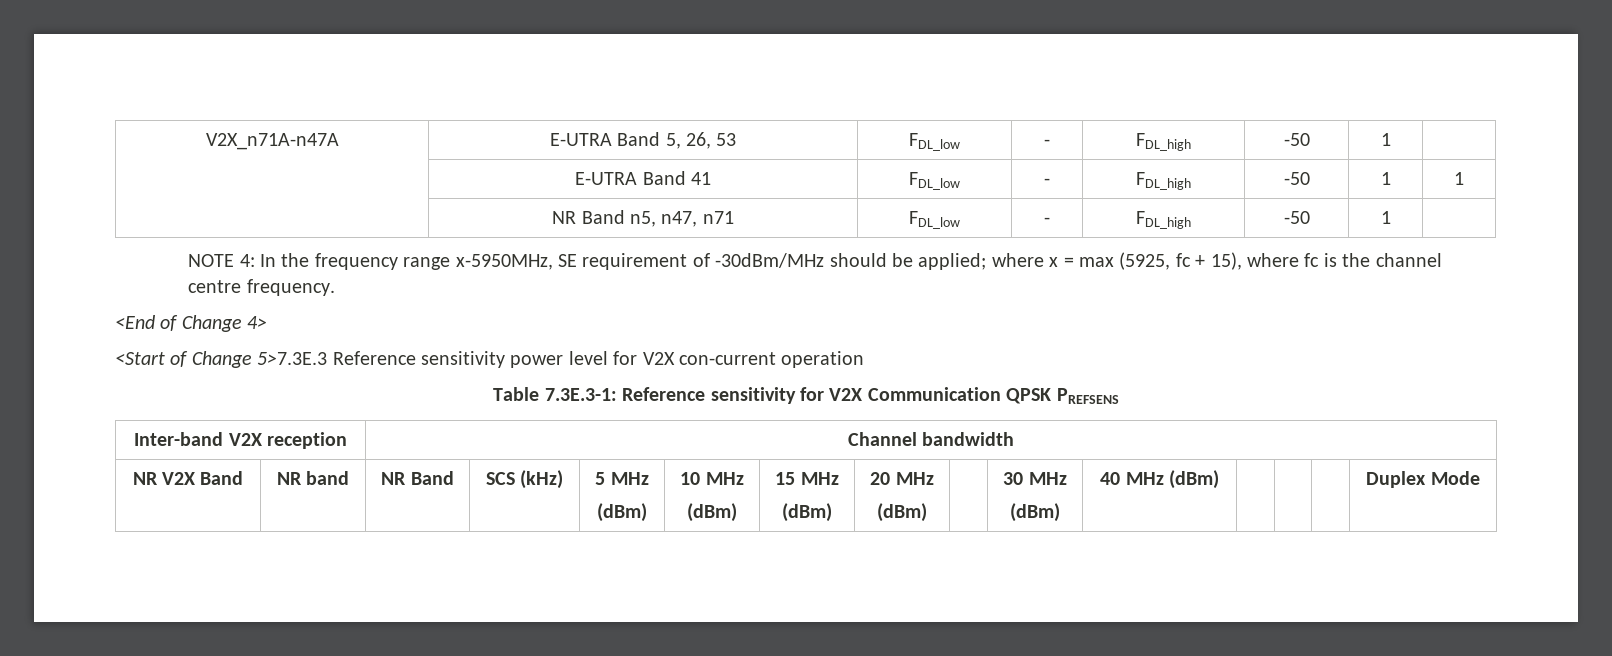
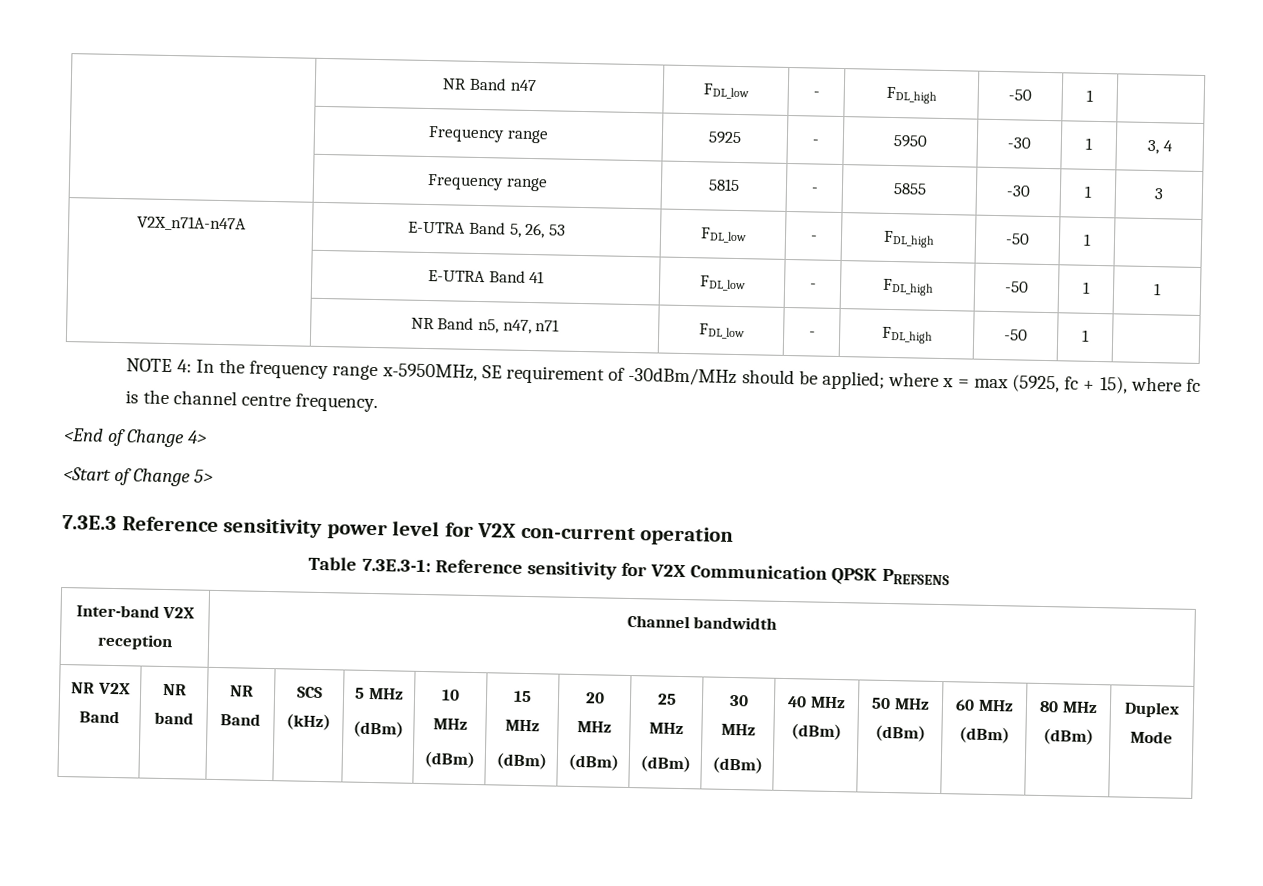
+ | NR Band n47 | FDL_low | - | FDL_high | -50 | 1 |
+ | Frequency range | 5925 | - | 5950 | -30 | 1 | 3, 4
+ | Frequency range | 5815 | - | 5855 | -30 | 1 | 3
- <Start of Change 5>7.3E.3 Reference sensitivity power level for V2X con-current operation
+ <Start of Change 5>
+ 7.3E.3 Reference sensitivity power level for V2X con-current operation
+ 25 MHz
+ (dBm)
+ 50 MHz (dBm) | 60 MHz (dBm) | 80 MHz (dBm)

